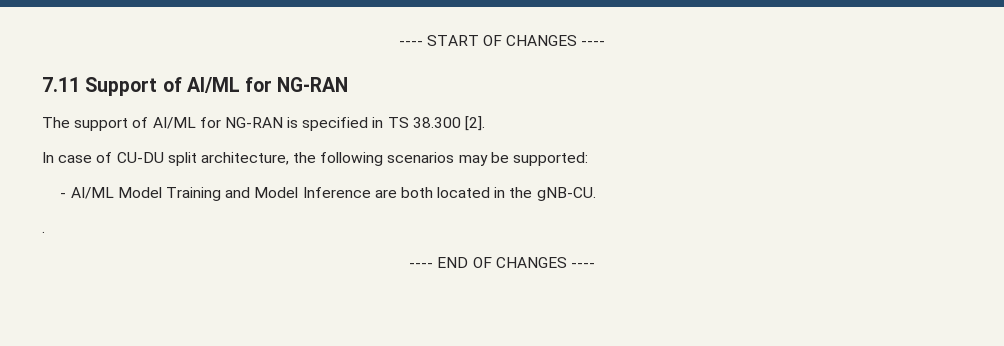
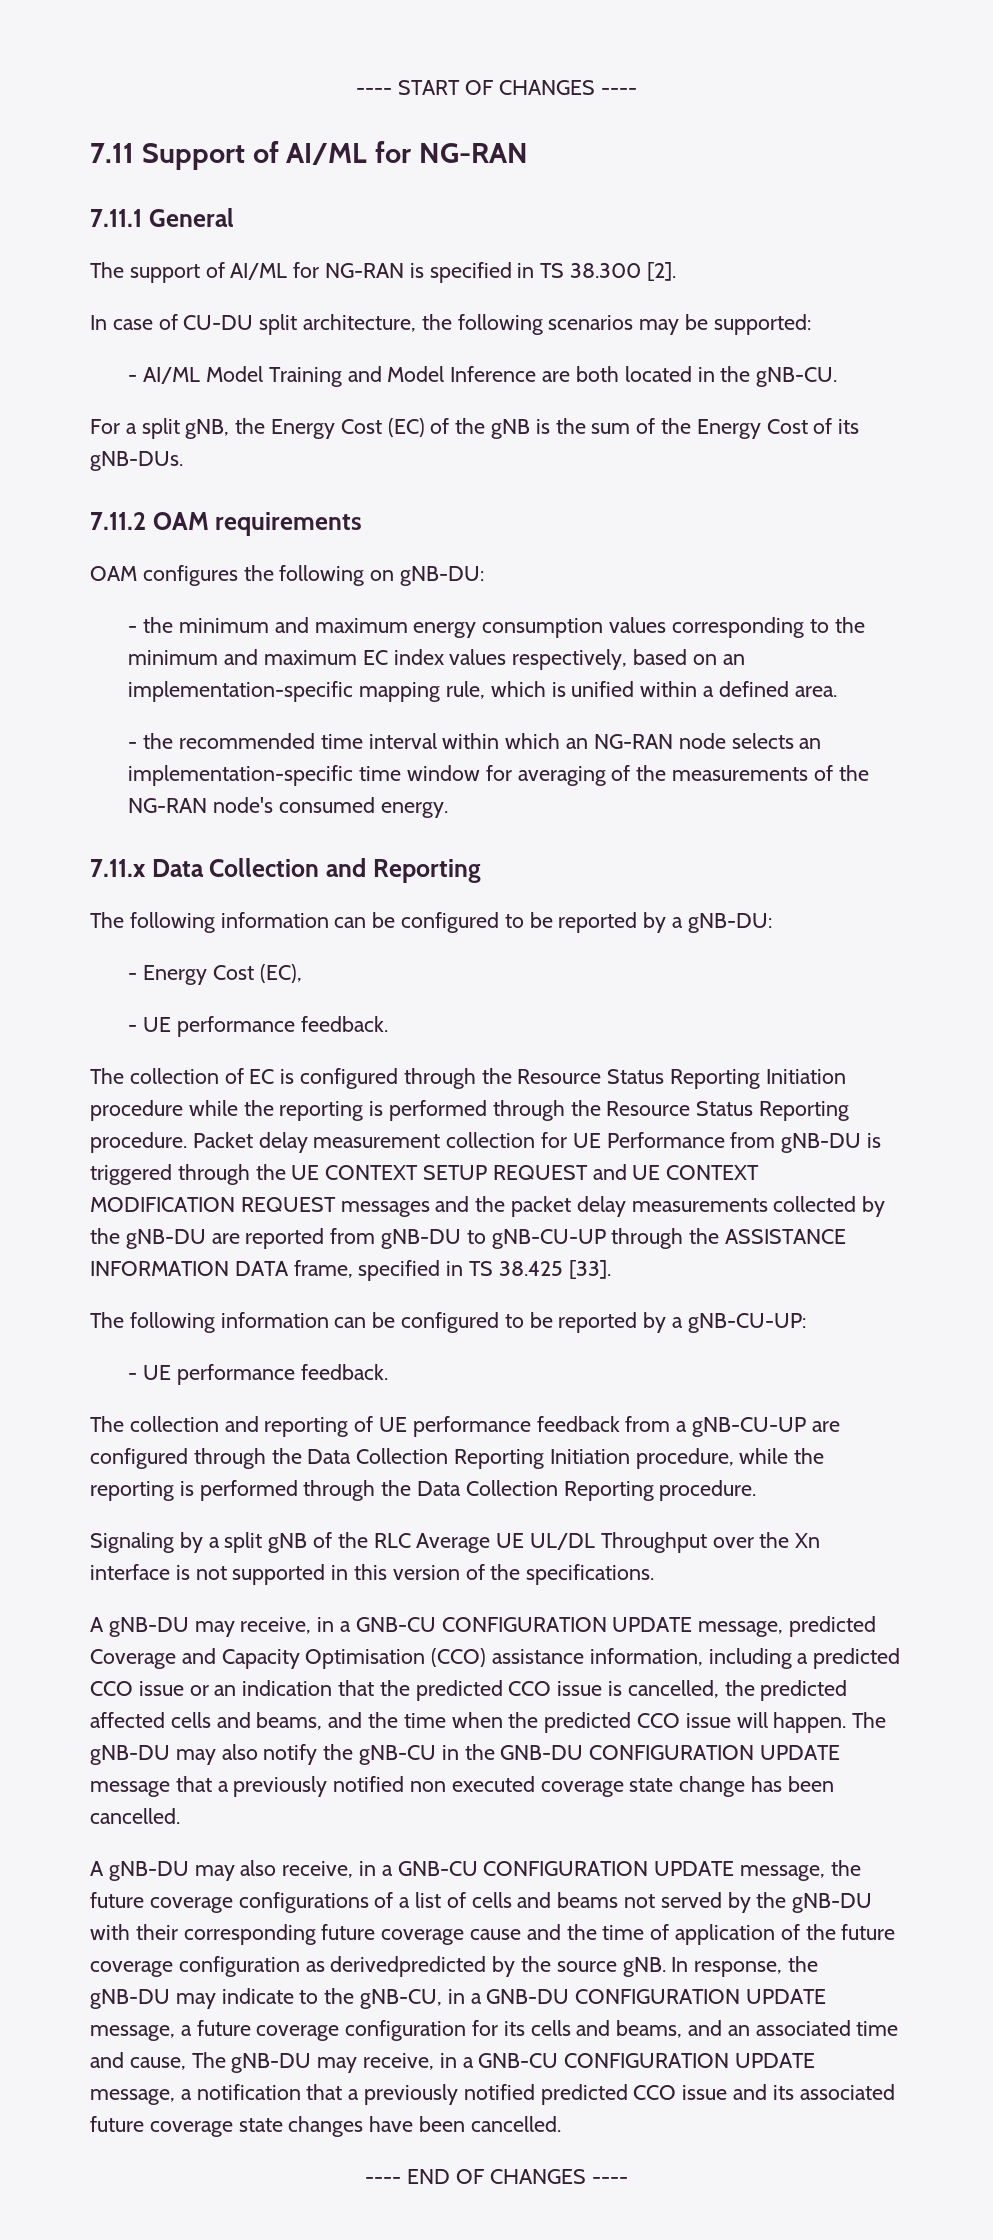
+ 7.11.1 General
- .
+ For a split gNB, the Energy Cost (EC) of the gNB is the sum of the Energy Cost of its gNB-DUs.
+ 7.11.2 OAM requirements
+ OAM configures the following on gNB-DU:
+ - the minimum and maximum energy consumption values corresponding to the minimum and maximum EC index values respectively, based on an implementation-specific mapping rule, which is unified within a defined area.
+ - the recommended time interval within which an NG-RAN node selects an implementation-specific time window for averaging of the measurements of the NG-RAN node's consumed energy.
+ 7.11.x Data Collection and Reporting
+ The following information can be configured to be reported by a gNB-DU:
+ - Energy Cost (EC),
+ - UE performance feedback.
+ The collection of EC is configured through the Resource Status Reporting Initiation procedure while the reporting is performed through the Resource Status Reporting procedure. Packet delay measurement collection for UE Performance from gNB-DU is triggered through the UE CONTEXT SETUP REQUEST and UE CONTEXT MODIFICATION REQUEST messages and the packet delay measurements collected by the gNB-DU are reported from gNB-DU to gNB-CU-UP through the ASSISTANCE INFORMATION DATA frame, specified in TS 38.425 [33].
+ The following information can be configured to be reported by a gNB-CU-UP:
+ - UE performance feedback.
+ The collection and reporting of UE performance feedback from a gNB-CU-UP are configured through the Data Collection Reporting Initiation procedure, while the reporting is performed through the Data Collection Reporting procedure.
+ Signaling by a split gNB of the RLC Average UE UL/DL Throughput over the Xn interface is not supported in this version of the specifications.
+ A gNB-DU may receive, in a GNB-CU CONFIGURATION UPDATE message, predicted Coverage and Capacity Optimisation (CCO) assistance information, including a predicted CCO issue or an indication that the predicted CCO issue is cancelled, the predicted affected cells and beams, and the time when the predicted CCO issue will happen. The gNB-DU may also notify the gNB-CU in the GNB-DU CONFIGURATION UPDATE message that a previously notified non executed coverage state change has been cancelled.
+ A gNB-DU may also receive, in a GNB-CU CONFIGURATION UPDATE message, the future coverage configurations of a list of cells and beams not served by the gNB-DU with their corresponding future coverage cause and the time of application of the future coverage configuration as derivedpredicted by the source gNB. In response, the gNB-DU may indicate to the gNB-CU, in a GNB-DU CONFIGURATION UPDATE message, a future coverage configuration for its cells and beams, and an associated time and cause, The gNB-DU may receive, in a GNB-CU CONFIGURATION UPDATE message, a notification that a previously notified predicted CCO issue and its associated future coverage state changes have been cancelled.

